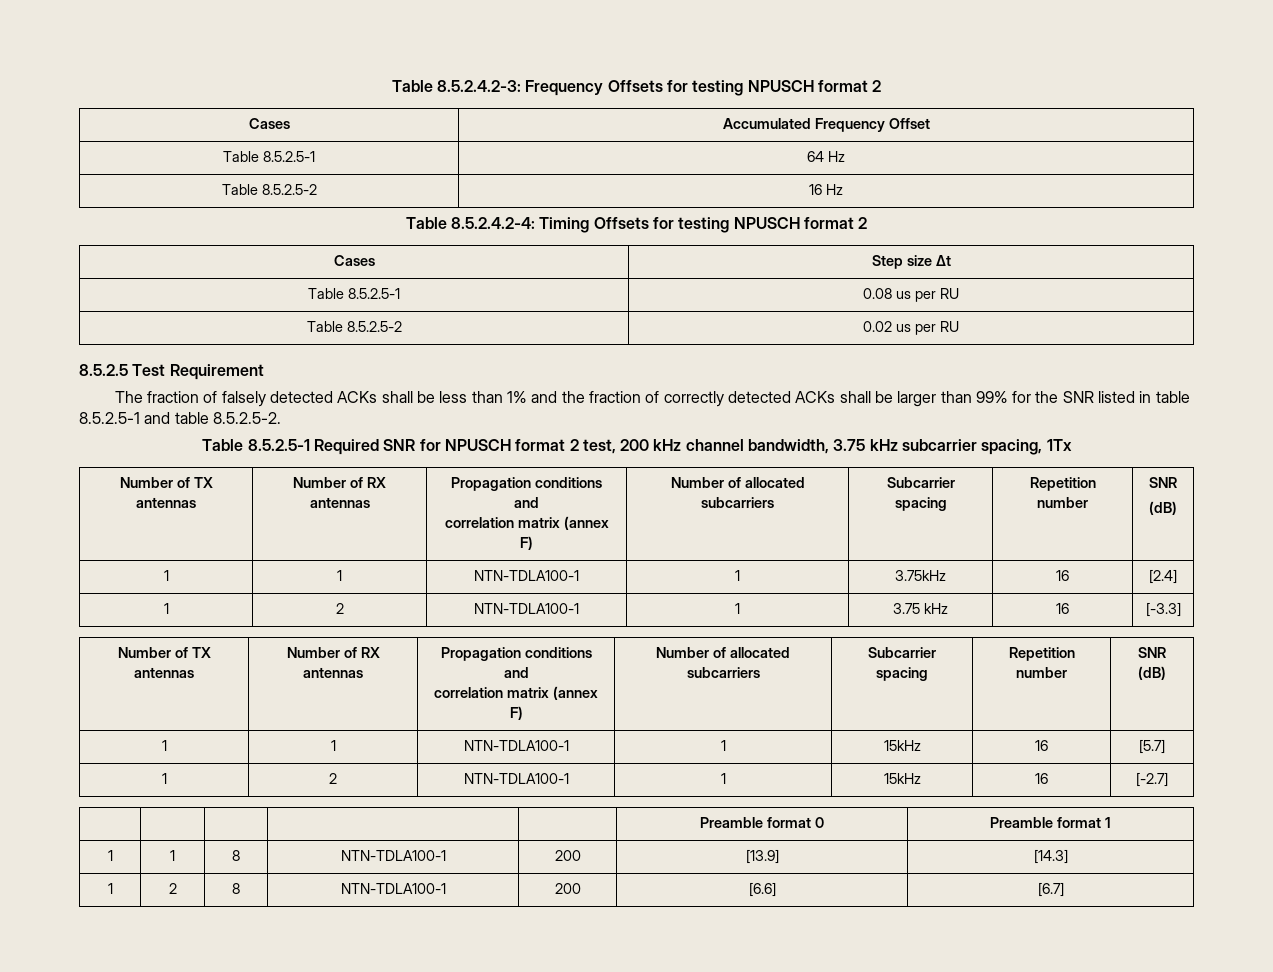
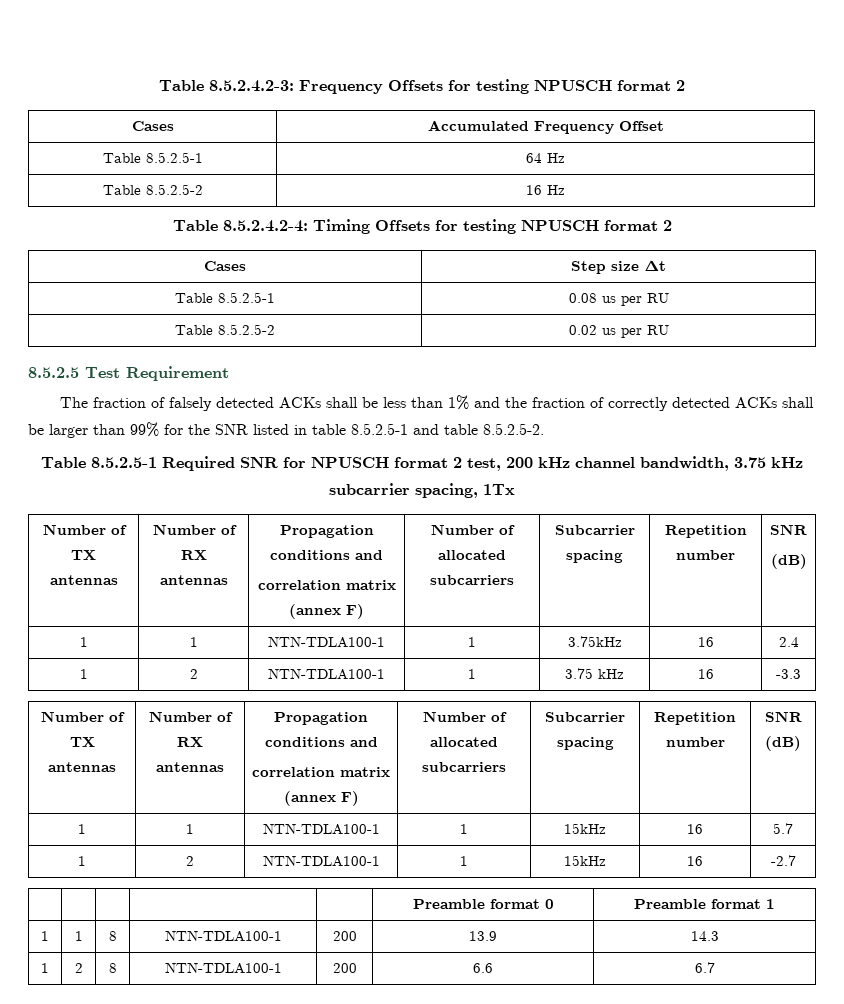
- 1 | 1 | NTN-TDLA100-1 | 1 | 3.75kHz | 16 | [2.4]
+ 1 | 1 | NTN-TDLA100-1 | 1 | 3.75kHz | 16 | 2.4
- 1 | 2 | NTN-TDLA100-1 | 1 | 3.75 kHz | 16 | [-3.3]
+ 1 | 2 | NTN-TDLA100-1 | 1 | 3.75 kHz | 16 | -3.3
- 1 | 1 | NTN-TDLA100-1 | 1 | 15kHz | 16 | [5.7]
+ 1 | 1 | NTN-TDLA100-1 | 1 | 15kHz | 16 | 5.7
- 1 | 2 | NTN-TDLA100-1 | 1 | 15kHz | 16 | [-2.7]
+ 1 | 2 | NTN-TDLA100-1 | 1 | 15kHz | 16 | -2.7
- 1 | 1 | 8 | NTN-TDLA100-1 | 200 | [13.9] | [14.3]
+ 1 | 1 | 8 | NTN-TDLA100-1 | 200 | 13.9 | 14.3
- 1 | 2 | 8 | NTN-TDLA100-1 | 200 | [6.6] | [6.7]
+ 1 | 2 | 8 | NTN-TDLA100-1 | 200 | 6.6 | 6.7

